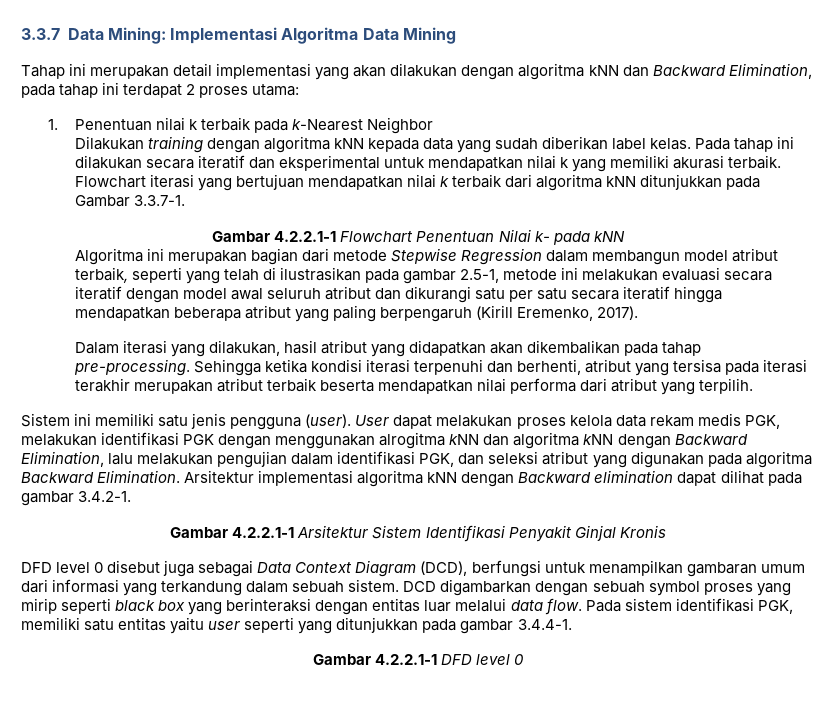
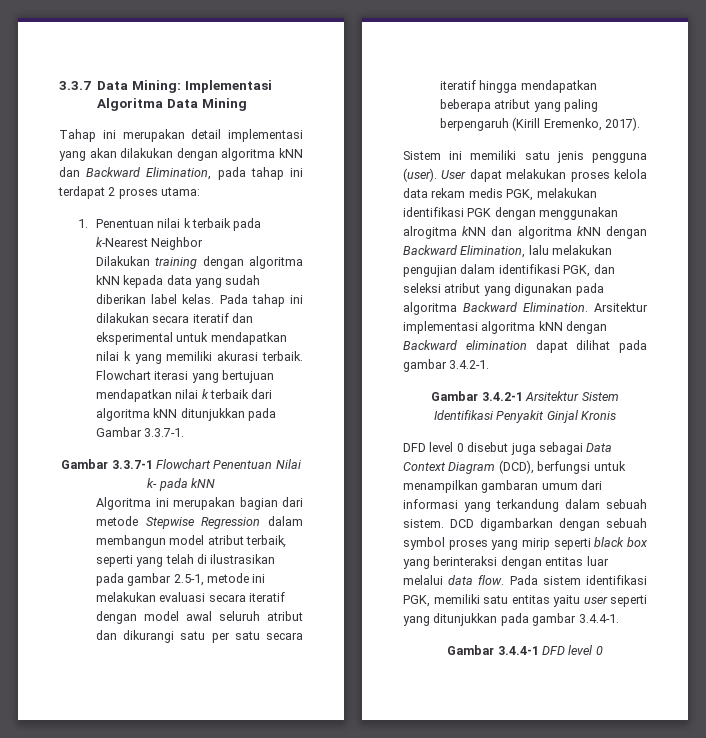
- Gambar 4.2.2.1-1 Flowchart Penentuan Nilai k- pada kNN
+ Gambar 3.3.7-1 Flowchart Penentuan Nilai k- pada kNN
- Dalam iterasi yang dilakukan, hasil atribut yang didapatkan akan dikembalikan pada tahap pre-processing. Sehingga ketika kondisi iterasi terpenuhi dan berhenti, atribut yang tersisa pada iterasi terakhir merupakan atribut terbaik beserta mendapatkan nilai performa dari atribut yang terpilih.
- Gambar 4.2.2.1-1 Arsitektur Sistem Identifikasi Penyakit Ginjal Kronis
+ Gambar 3.4.2-1 Arsitektur Sistem Identifikasi Penyakit Ginjal Kronis
- Gambar 4.2.2.1-1 DFD level 0
+ Gambar 3.4.4-1 DFD level 0

